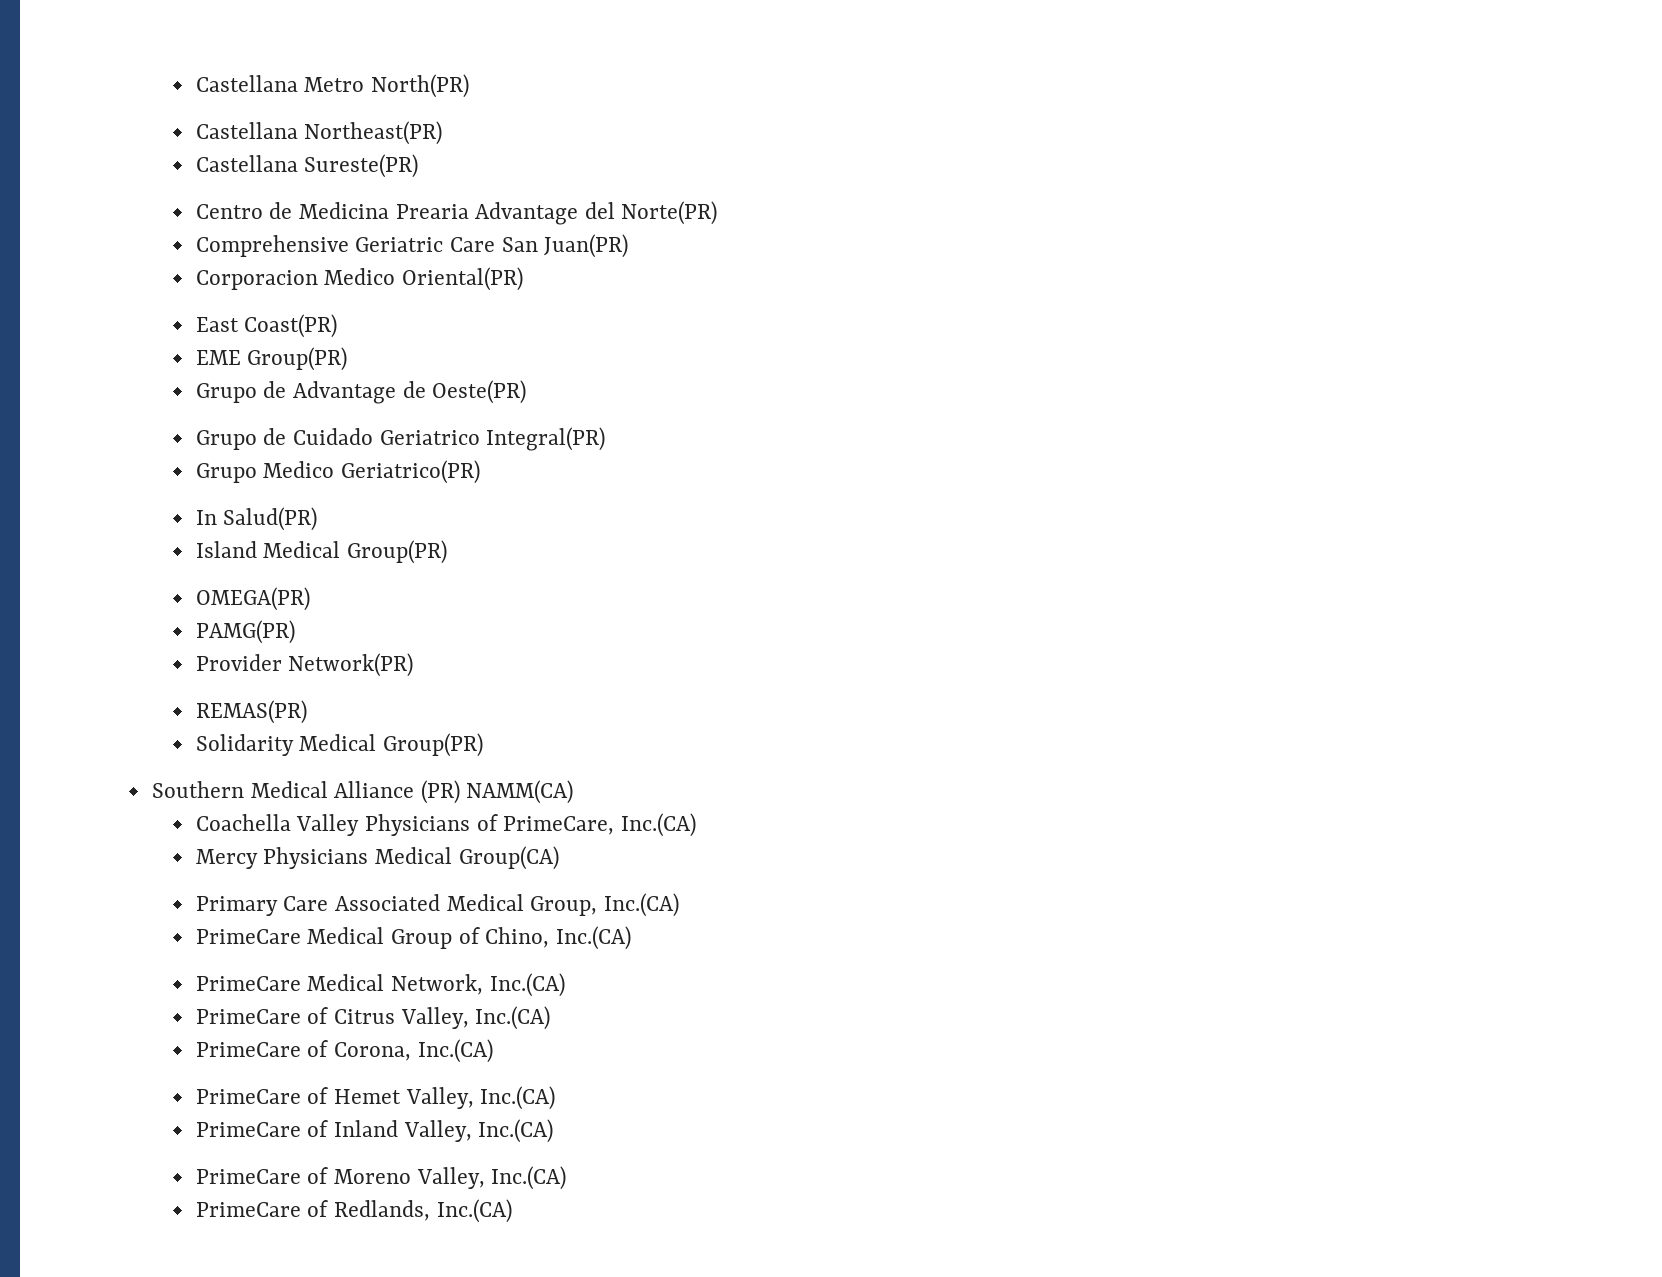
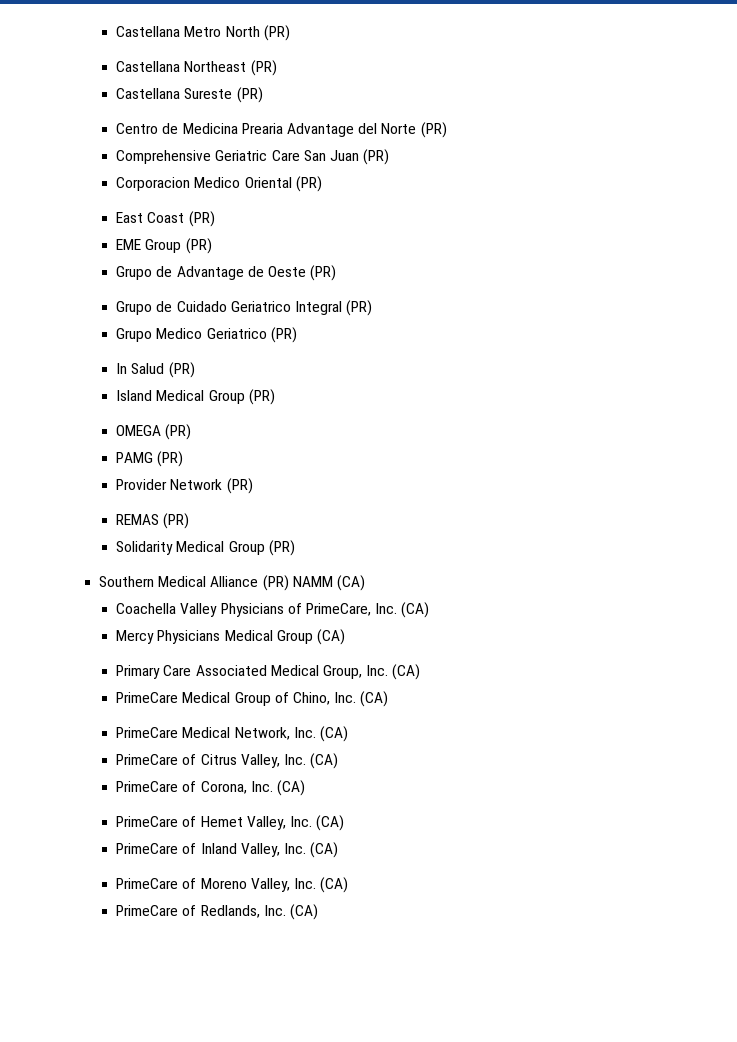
- Castellana Metro North(PR)
- Castellana Northeast(PR)
- Castellana Sureste(PR)
+ Castellana Metro North (PR)
+ Castellana Northeast (PR)
+ Castellana Sureste (PR)
- Centro de Medicina Prearia Advantage del Norte(PR)
+ Centro de Medicina Prearia Advantage del Norte (PR)
- Comprehensive Geriatric Care San Juan(PR)
+ Comprehensive Geriatric Care San Juan (PR)
- Corporacion Medico Oriental(PR)
+ Corporacion Medico Oriental (PR)
- East Coast(PR)
+ East Coast (PR)
- EME Group(PR)
+ EME Group (PR)
- Grupo de Advantage de Oeste(PR)
+ Grupo de Advantage de Oeste (PR)
- Grupo de Cuidado Geriatrico Integral(PR)
+ Grupo de Cuidado Geriatrico Integral (PR)
- Grupo Medico Geriatrico(PR)
+ Grupo Medico Geriatrico (PR)
- In Salud(PR)
+ In Salud (PR)
- Island Medical Group(PR)
- OMEGA(PR)
- PAMG(PR)
- Provider Network(PR)
- REMAS(PR)
+ Island Medical Group (PR)
+ OMEGA (PR)
+ PAMG (PR)
+ Provider Network (PR)
+ REMAS (PR)
- Solidarity Medical Group(PR)
+ Solidarity Medical Group (PR)
- Southern Medical Alliance (PR) NAMM(CA)
+ Southern Medical Alliance (PR) NAMM (CA)
- Coachella Valley Physicians of PrimeCare, Inc.(CA)
+ Coachella Valley Physicians of PrimeCare, Inc. (CA)
- Mercy Physicians Medical Group(CA)
+ Mercy Physicians Medical Group (CA)
- Primary Care Associated Medical Group, Inc.(CA)
+ Primary Care Associated Medical Group, Inc. (CA)
- PrimeCare Medical Group of Chino, Inc.(CA)
+ PrimeCare Medical Group of Chino, Inc. (CA)
- PrimeCare Medical Network, Inc.(CA)
+ PrimeCare Medical Network, Inc. (CA)
- PrimeCare of Citrus Valley, Inc.(CA)
+ PrimeCare of Citrus Valley, Inc. (CA)
- PrimeCare of Corona, Inc.(CA)
+ PrimeCare of Corona, Inc. (CA)
- PrimeCare of Hemet Valley, Inc.(CA)
+ PrimeCare of Hemet Valley, Inc. (CA)
- PrimeCare of Inland Valley, Inc.(CA)
+ PrimeCare of Inland Valley, Inc. (CA)
- PrimeCare of Moreno Valley, Inc.(CA)
+ PrimeCare of Moreno Valley, Inc. (CA)
- PrimeCare of Redlands, Inc.(CA)
+ PrimeCare of Redlands, Inc. (CA)

